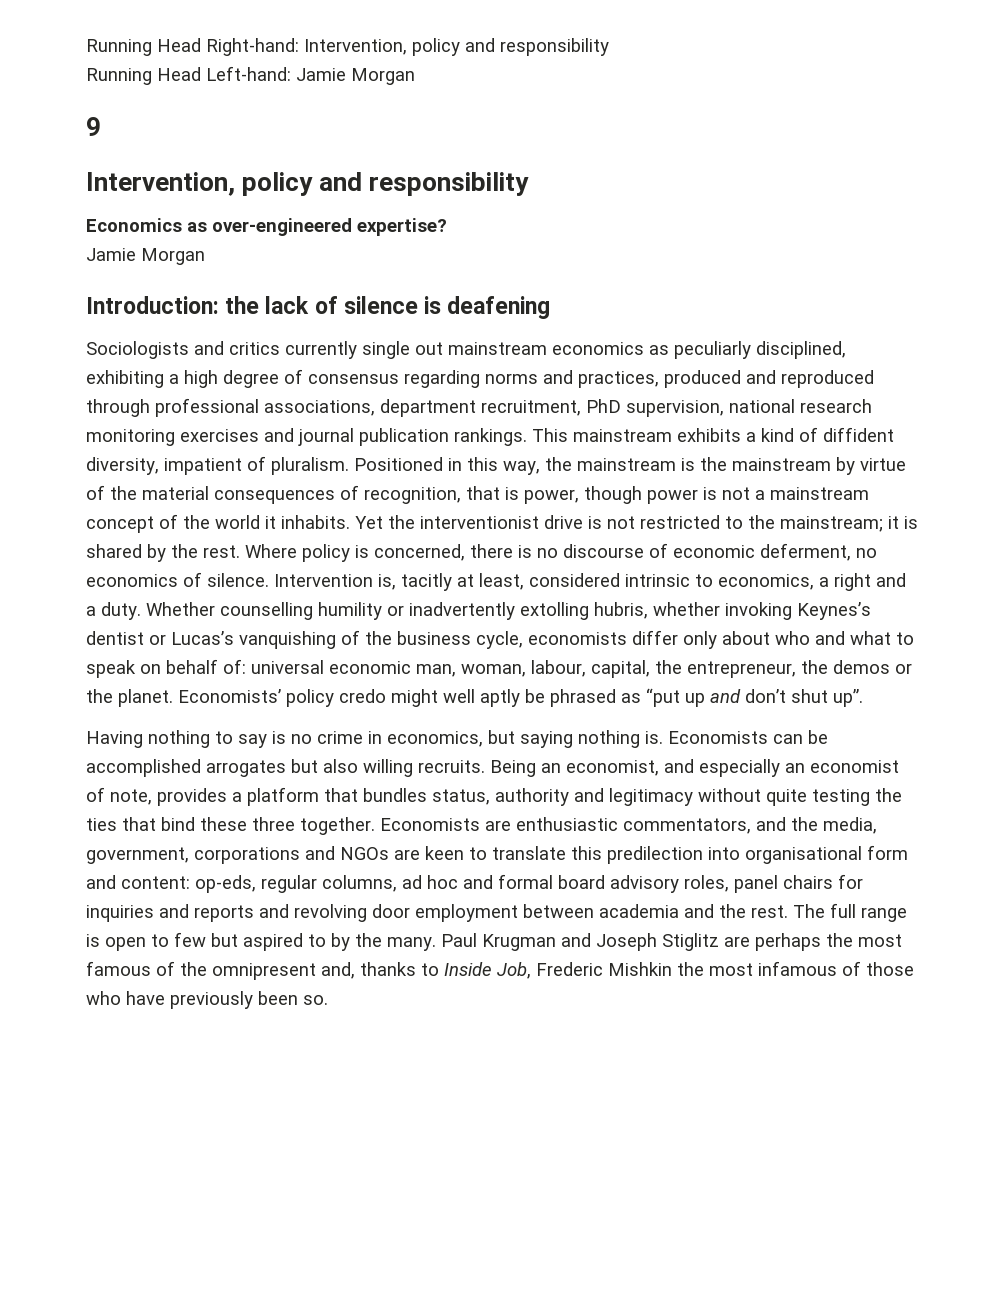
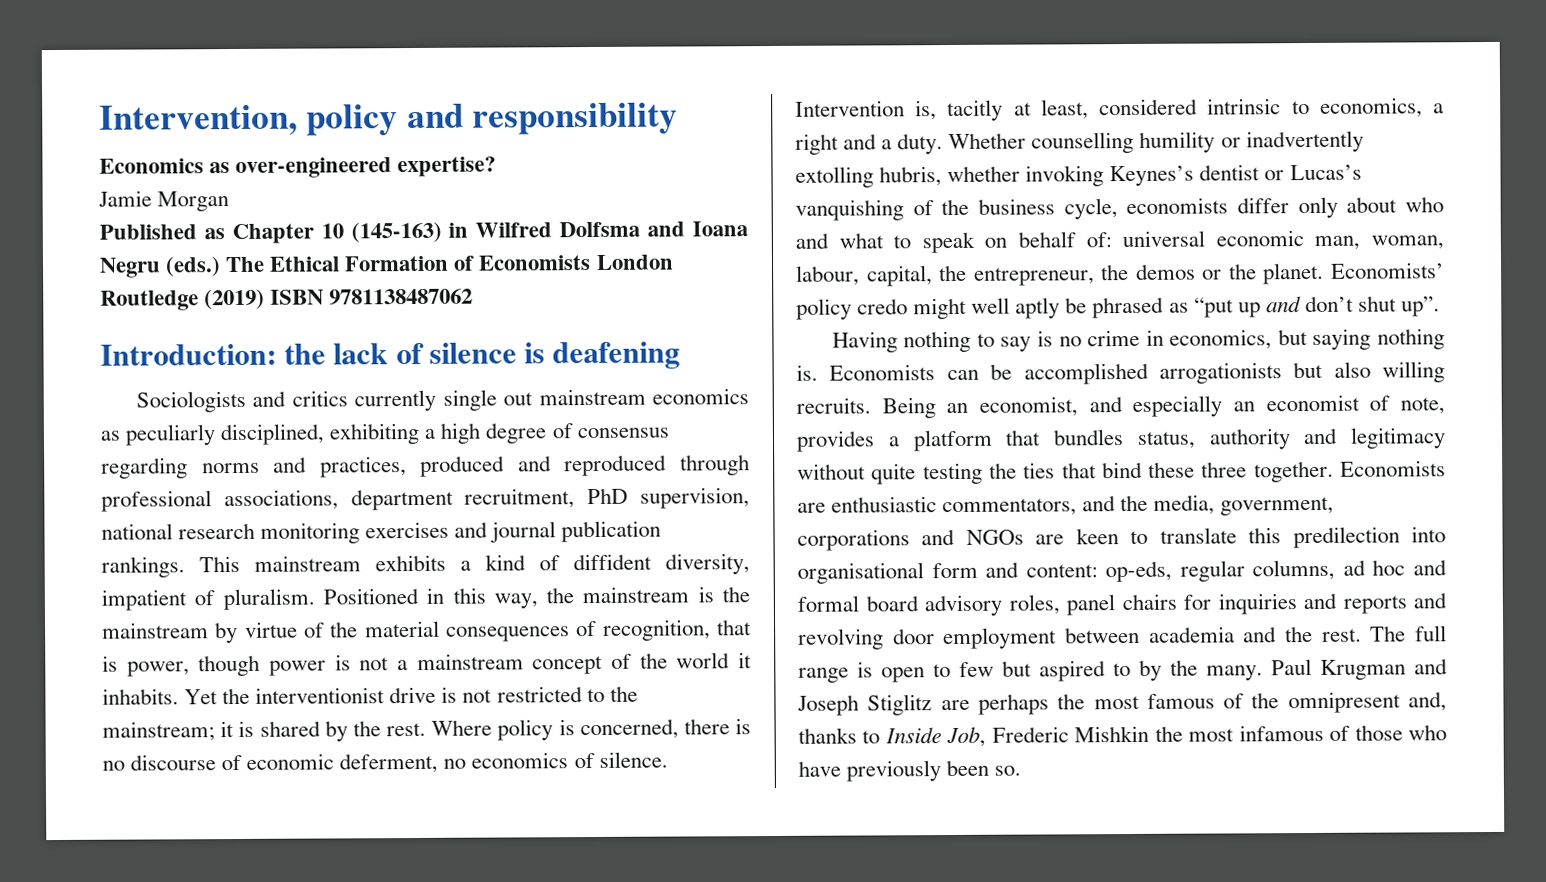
- Running Head Right-hand: Intervention, policy and responsibility
- Running Head Left-hand: Jamie Morgan
- 9
+ Published as Chapter 10 (145-163) in Wilfred Dolfsma and Ioana Negru (eds.) The Ethical Formation of Economists London Routledge (2019) ISBN 9781138487062
- Economists can be accomplished arrogates but also willing recruits.
+ Economists can be accomplished arrogationists but also willing recruits.

